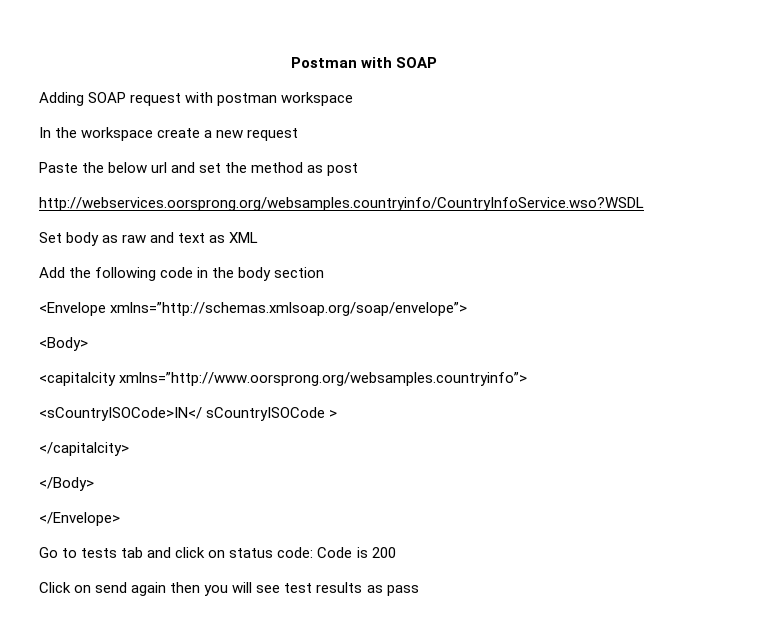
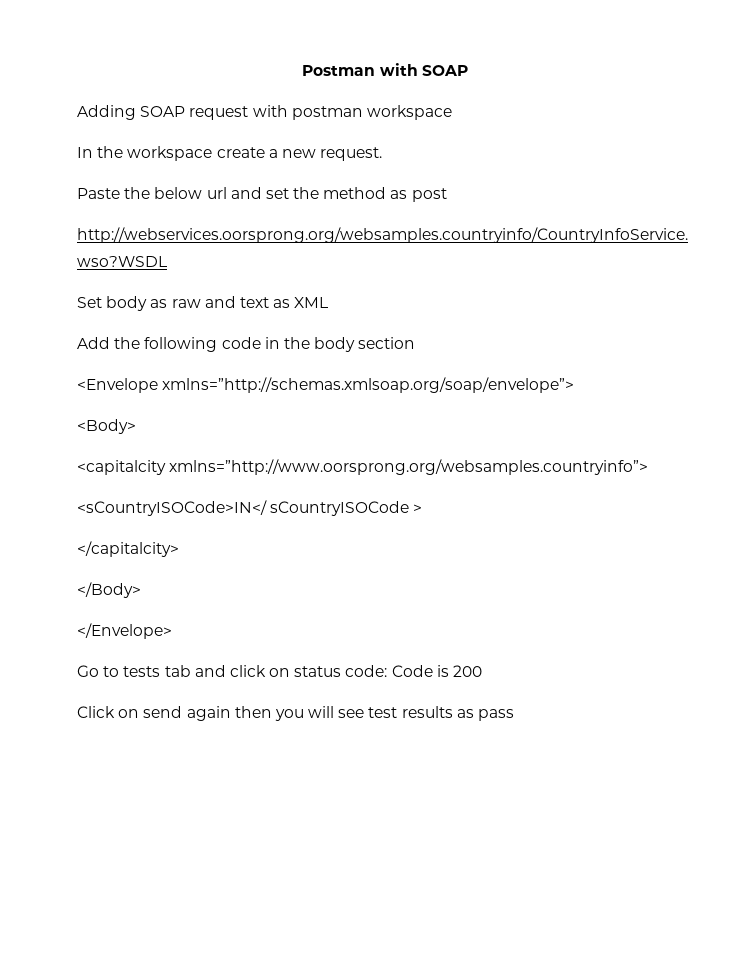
- In the workspace create a new request
+ In the workspace create a new request.

